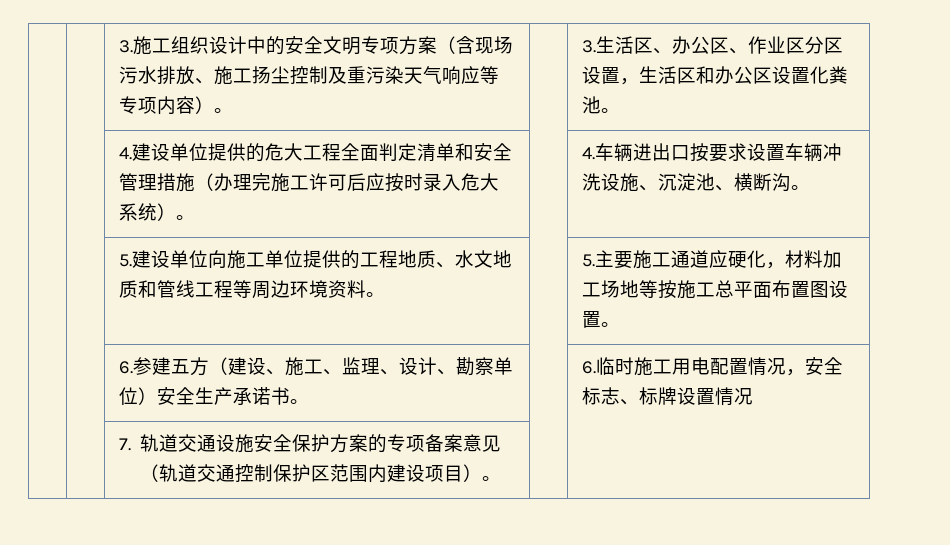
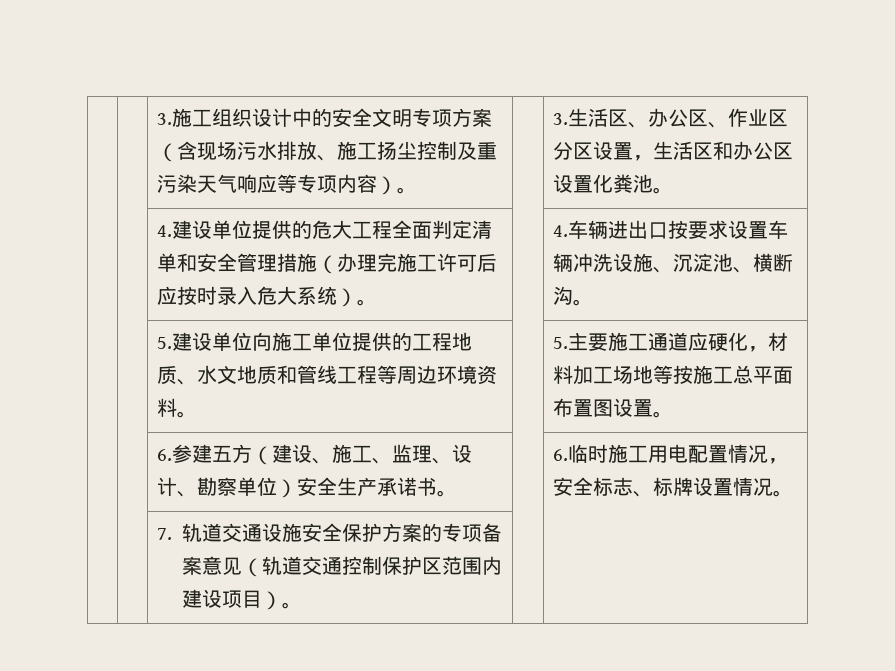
- | | 6.参建五方（建设、施工、监理、设计、勘察单位）安全生产承诺书。 | | 6.临时施工用电配置情况，安全标志、标牌设置情况
+ | | 6.参建五方（建设、施工、监理、设计、勘察单位）安全生产承诺书。 | | 6.临时施工用电配置情况，安全标志、标牌设置情况。

